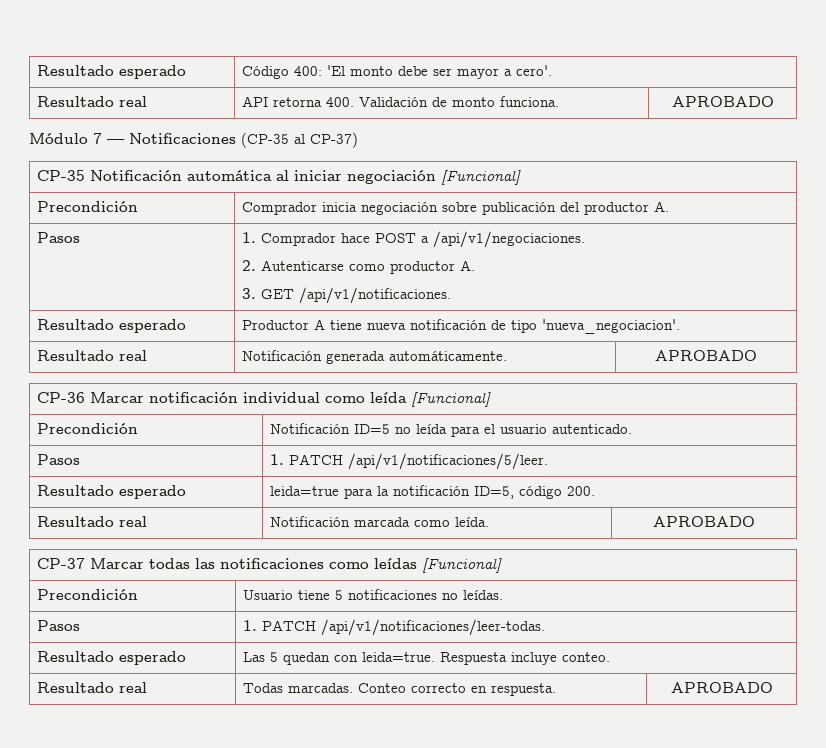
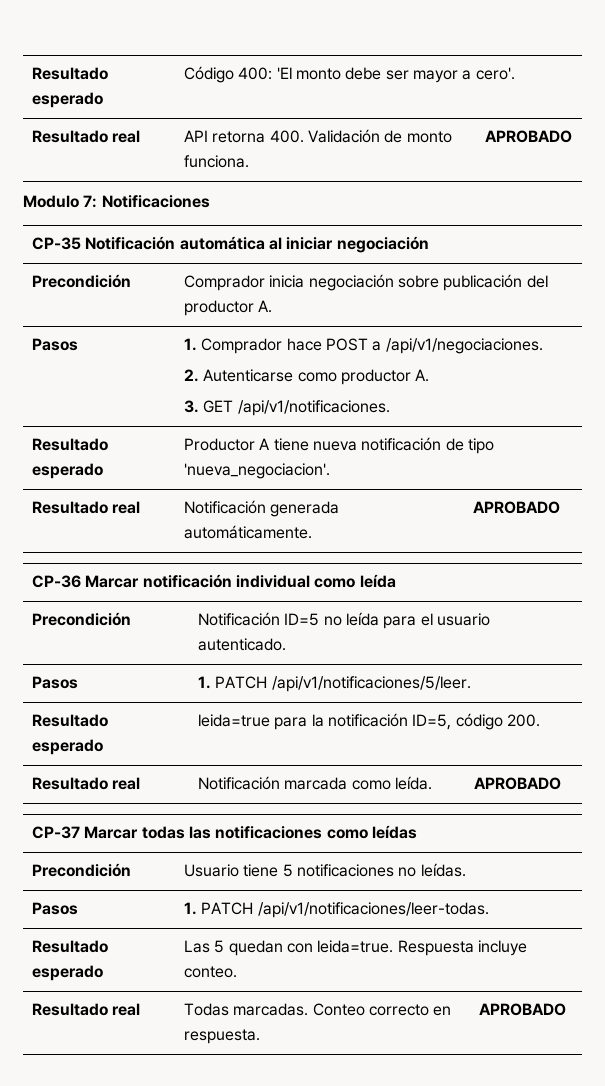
- Módulo 7 — Notificaciones (CP-35 al CP-37)
+ Modulo 7: Notificaciones
- CP-35 Notificación automática al iniciar negociación [Funcional]
+ CP-35 Notificación automática al iniciar negociación
- CP-36 Marcar notificación individual como leída [Funcional]
+ CP-36 Marcar notificación individual como leída
- CP-37 Marcar todas las notificaciones como leídas [Funcional]
+ CP-37 Marcar todas las notificaciones como leídas

